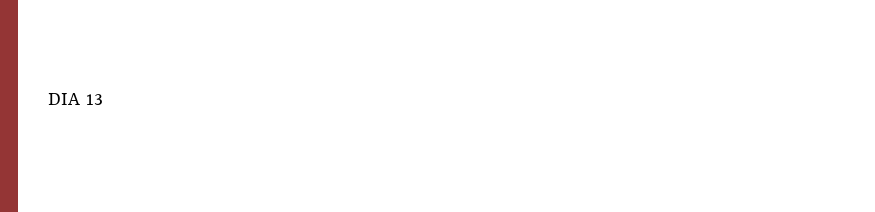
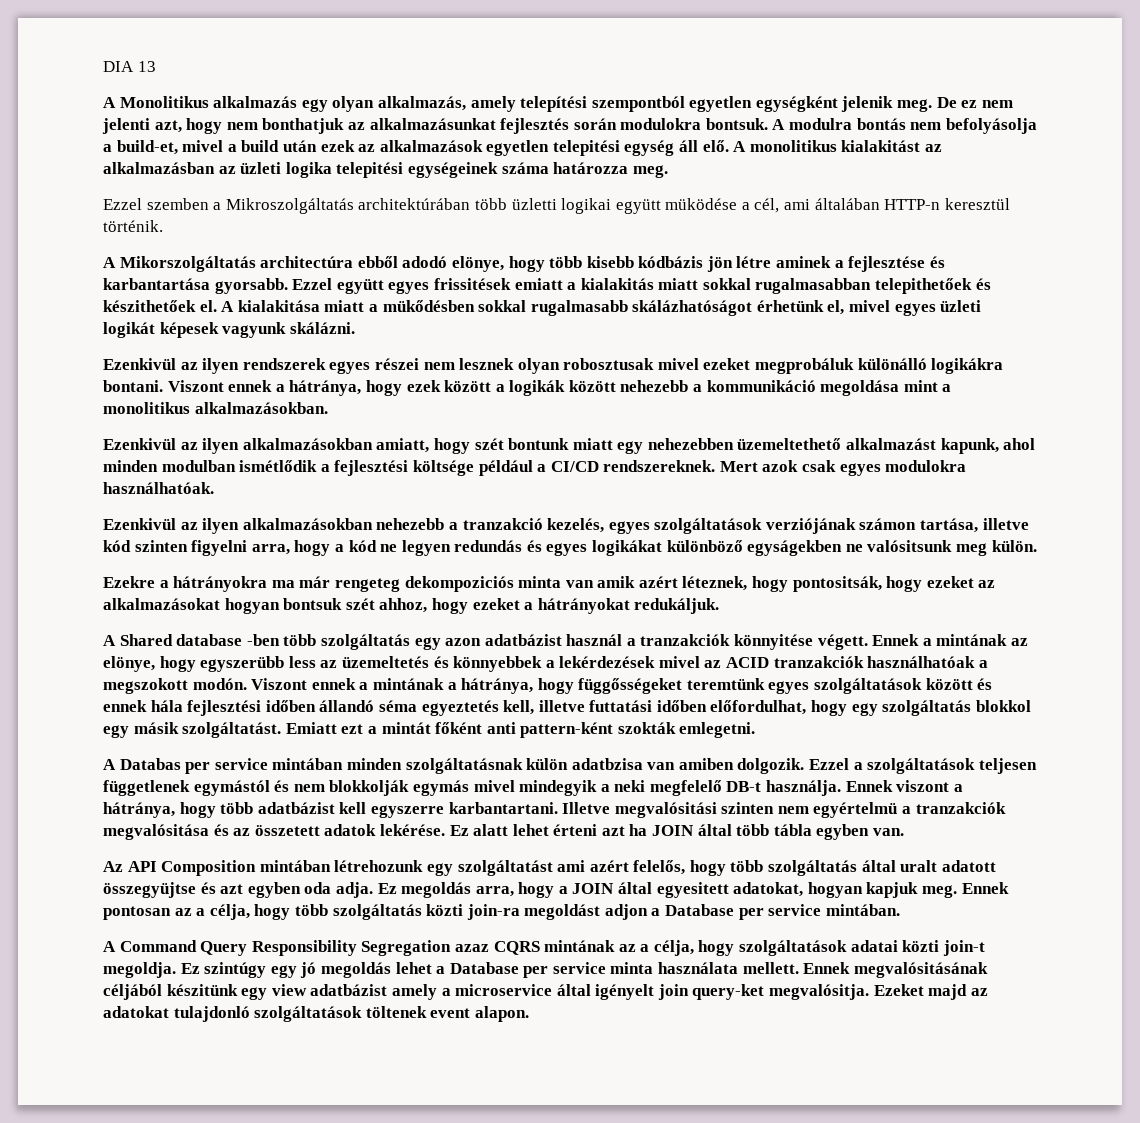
+ A Monolitikus alkalmazás egy olyan alkalmazás, amely telepítési szempontból egyetlen egységként jelenik meg. De ez nem jelenti azt, hogy nem bonthatjuk az alkalmazásunkat fejlesztés során modulokra bontsuk. A modulra bontás nem befolyásolja a build-et, mivel a build után ezek az alkalmazások egyetlen telepitési egység áll elő. A monolitikus kialakitást az alkalmazásban az üzleti logika telepitési egységeinek száma határozza meg.
+ Ezzel szemben a Mikroszolgáltatás architektúrában több üzletti logikai együtt müködése a cél, ami általában HTTP-n keresztül történik.
+ A Mikorszolgáltatás architectúra ebből adodó elönye, hogy több kisebb kódbázis jön létre aminek a fejlesztése és karbantartása gyorsabb. Ezzel együtt egyes frissitések emiatt a kialakitás miatt sokkal rugalmasabban telepithetőek és készithetőek el. A kialakitása miatt a mükődésben sokkal rugalmasabb skálázhatóságot érhetünk el, mivel egyes üzleti logikát képesek vagyunk skálázni.
+ Ezenkivül az ilyen rendszerek egyes részei nem lesznek olyan robosztusak mivel ezeket megprobáluk különálló logikákra bontani. Viszont ennek a hátránya, hogy ezek között a logikák között nehezebb a kommunikáció megoldása mint a monolitikus alkalmazásokban.
+ Ezenkivül az ilyen alkalmazásokban amiatt, hogy szét bontunk miatt egy nehezebben üzemeltethető alkalmazást kapunk, ahol minden modulban ismétlődik a fejlesztési költsége például a CI/CD rendszereknek. Mert azok csak egyes modulokra használhatóak.
+ Ezenkivül az ilyen alkalmazásokban nehezebb a tranzakció kezelés, egyes szolgáltatások verziójának számon tartása, illetve kód szinten figyelni arra, hogy a kód ne legyen redundás és egyes logikákat különböző egyságekben ne valósitsunk meg külön.
+ Ezekre a hátrányokra ma már rengeteg dekompoziciós minta van amik azért léteznek, hogy pontositsák, hogy ezeket az alkalmazásokat hogyan bontsuk szét ahhoz, hogy ezeket a hátrányokat redukáljuk.
+ A Shared database -ben több szolgáltatás egy azon adatbázist használ a tranzakciók könnyitése végett. Ennek a mintának az elönye, hogy egyszerübb less az üzemeltetés és könnyebbek a lekérdezések mivel az ACID tranzakciók használhatóak a megszokott modón. Viszont ennek a mintának a hátránya, hogy függősségeket teremtünk egyes szolgáltatások között és ennek hála fejlesztési időben állandó séma egyeztetés kell, illetve futtatási időben előfordulhat, hogy egy szolgáltatás blokkol egy másik szolgáltatást. Emiatt ezt a mintát főként anti pattern-ként szokták emlegetni.
+ A Databas per service mintában minden szolgáltatásnak külön adatbzisa van amiben dolgozik. Ezzel a szolgáltatások teljesen függetlenek egymástól és nem blokkolják egymás mivel mindegyik a neki megfelelő DB-t használja. Ennek viszont a hátránya, hogy több adatbázist kell egyszerre karbantartani. Illetve megvalósitási szinten nem egyértelmü a tranzakciók megvalósitása és az összetett adatok lekérése. Ez alatt lehet érteni azt ha JOIN által több tábla egyben van.
+ Az API Composition mintában létrehozunk egy szolgáltatást ami azért felelős, hogy több szolgáltatás által uralt adatott összegyüjtse és azt egyben oda adja. Ez megoldás arra, hogy a JOIN által egyesitett adatokat, hogyan kapjuk meg. Ennek pontosan az a célja, hogy több szolgáltatás közti join-ra megoldást adjon a Database per service mintában.
+ A Command Query Responsibility Segregation azaz CQRS mintának az a célja, hogy szolgáltatások adatai közti join-t megoldja. Ez szintúgy egy jó megoldás lehet a Database per service minta használata mellett. Ennek megvalósitásának céljából készitünk egy view adatbázist amely a microservice által igényelt join query-ket megvalósitja. Ezeket majd az adatokat tulajdonló szolgáltatások töltenek event alapon.

